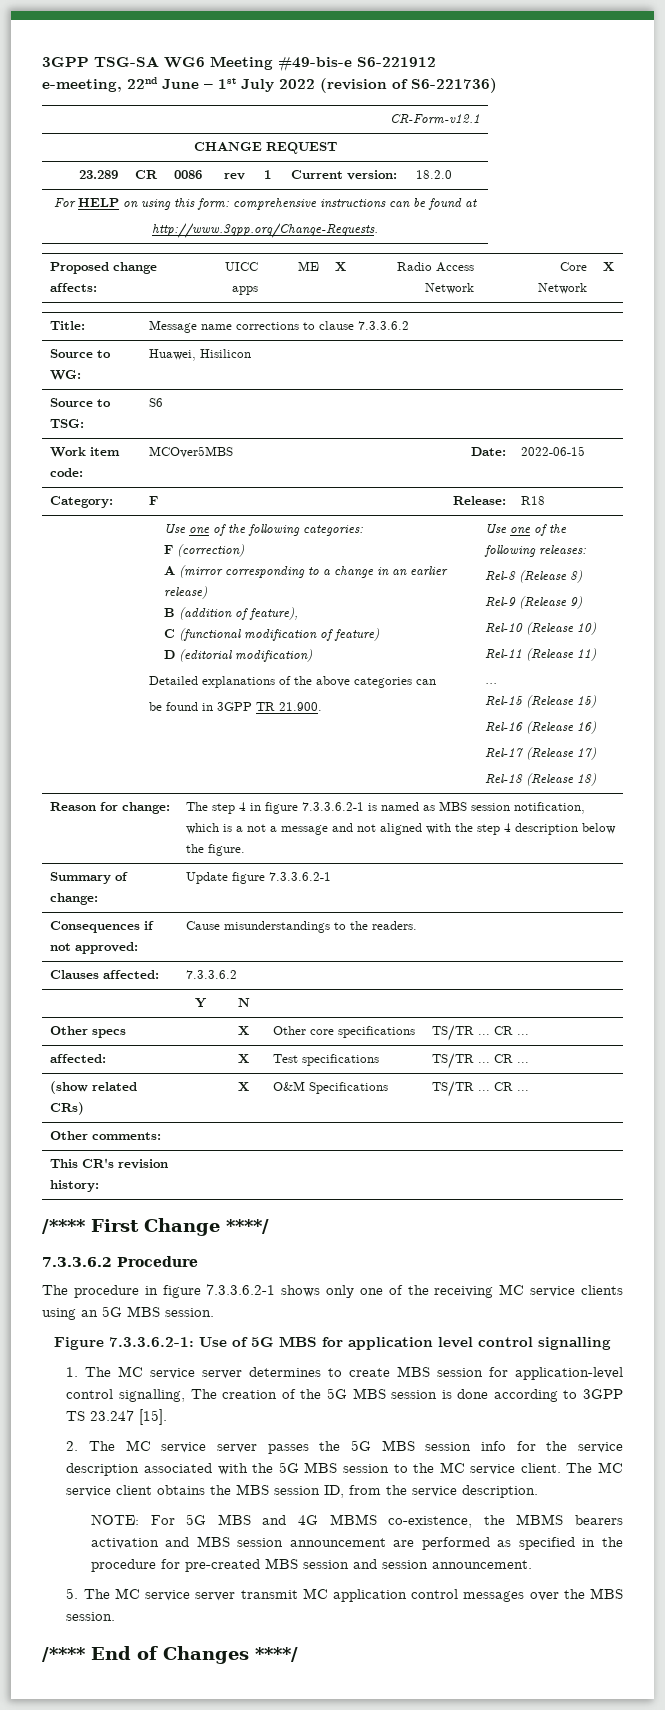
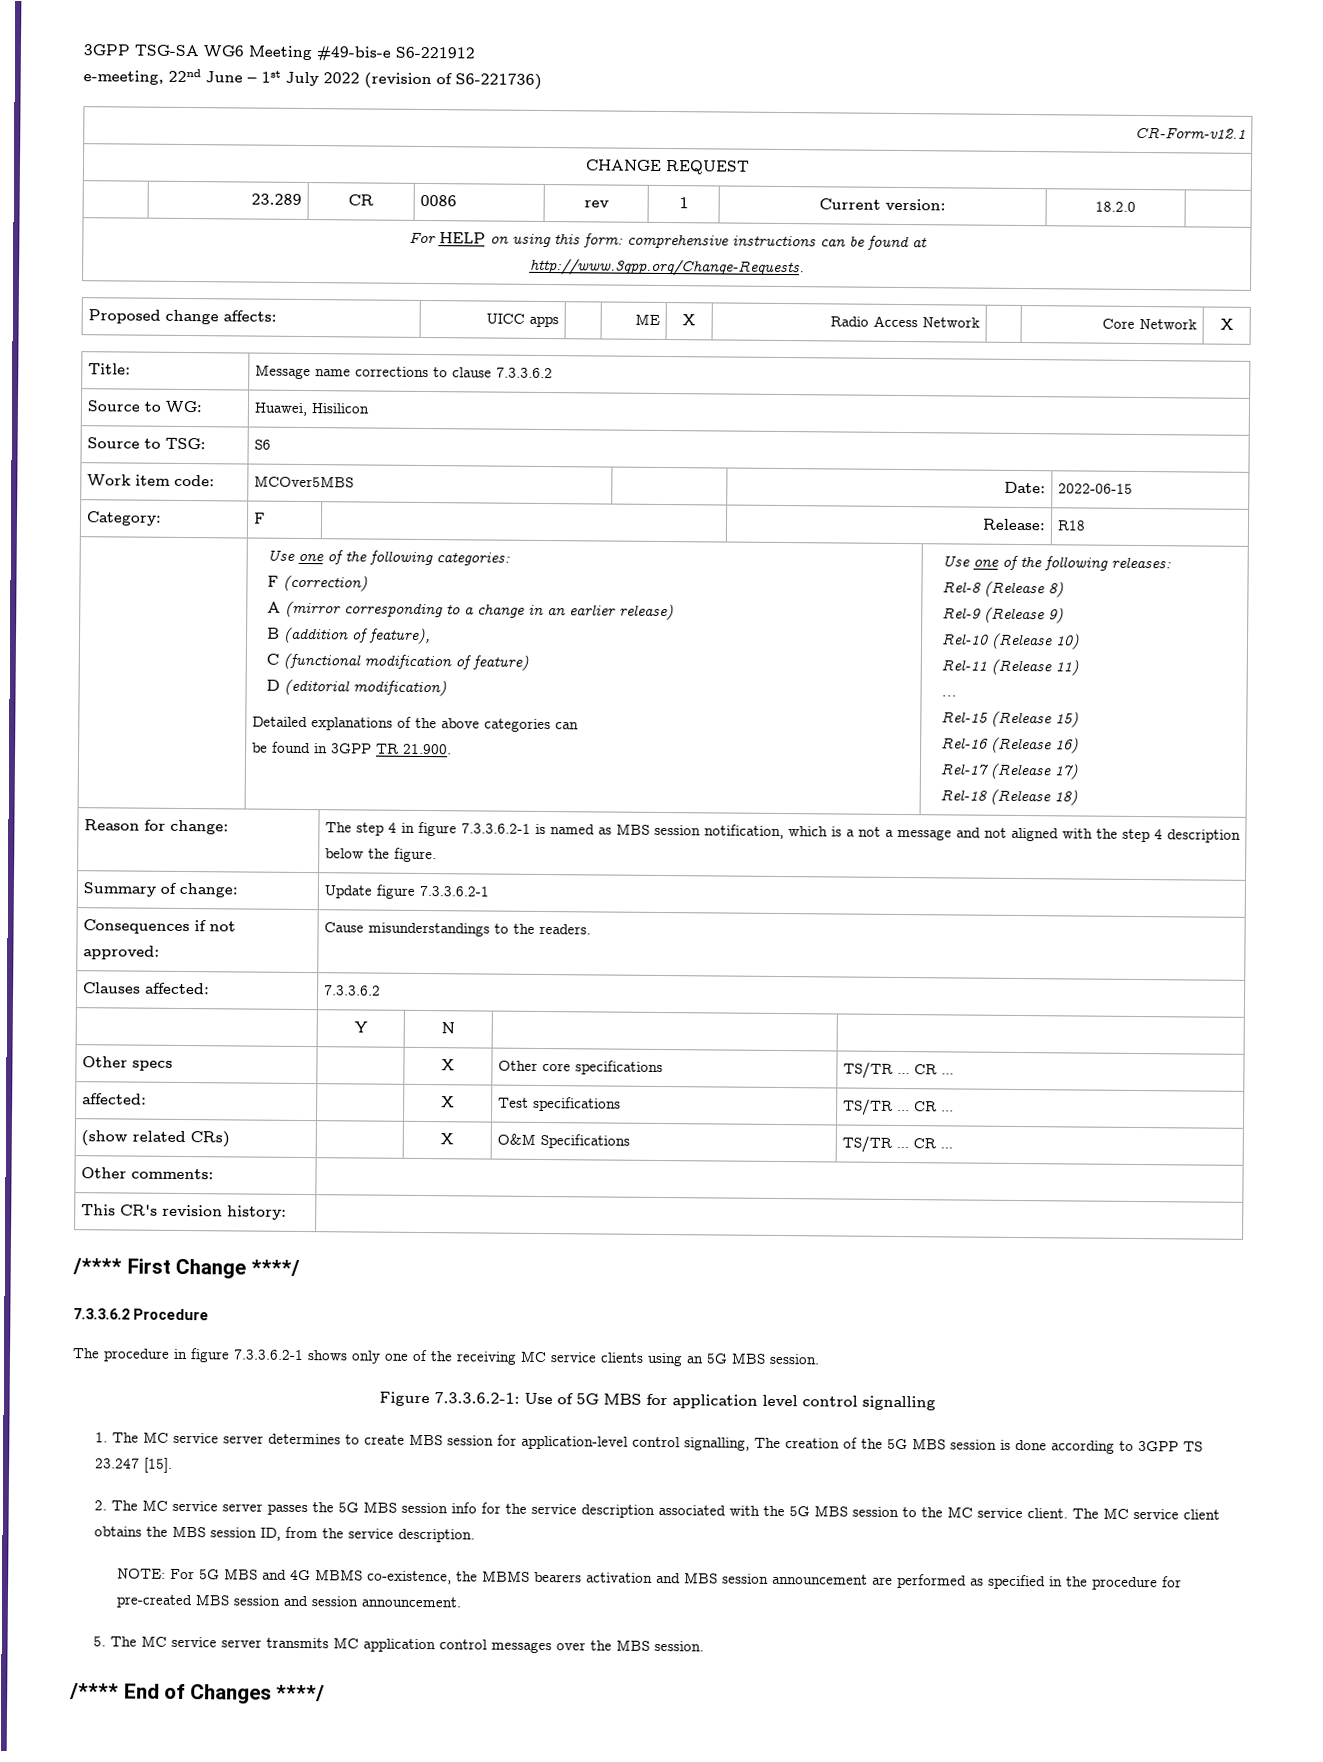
- 5. The MC service server transmit MC application control messages over the MBS session.
+ 5. The MC service server transmits MC application control messages over the MBS session.

